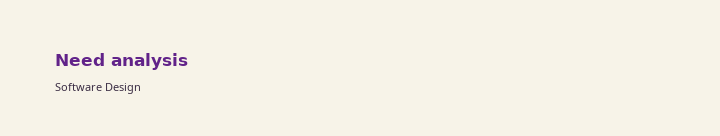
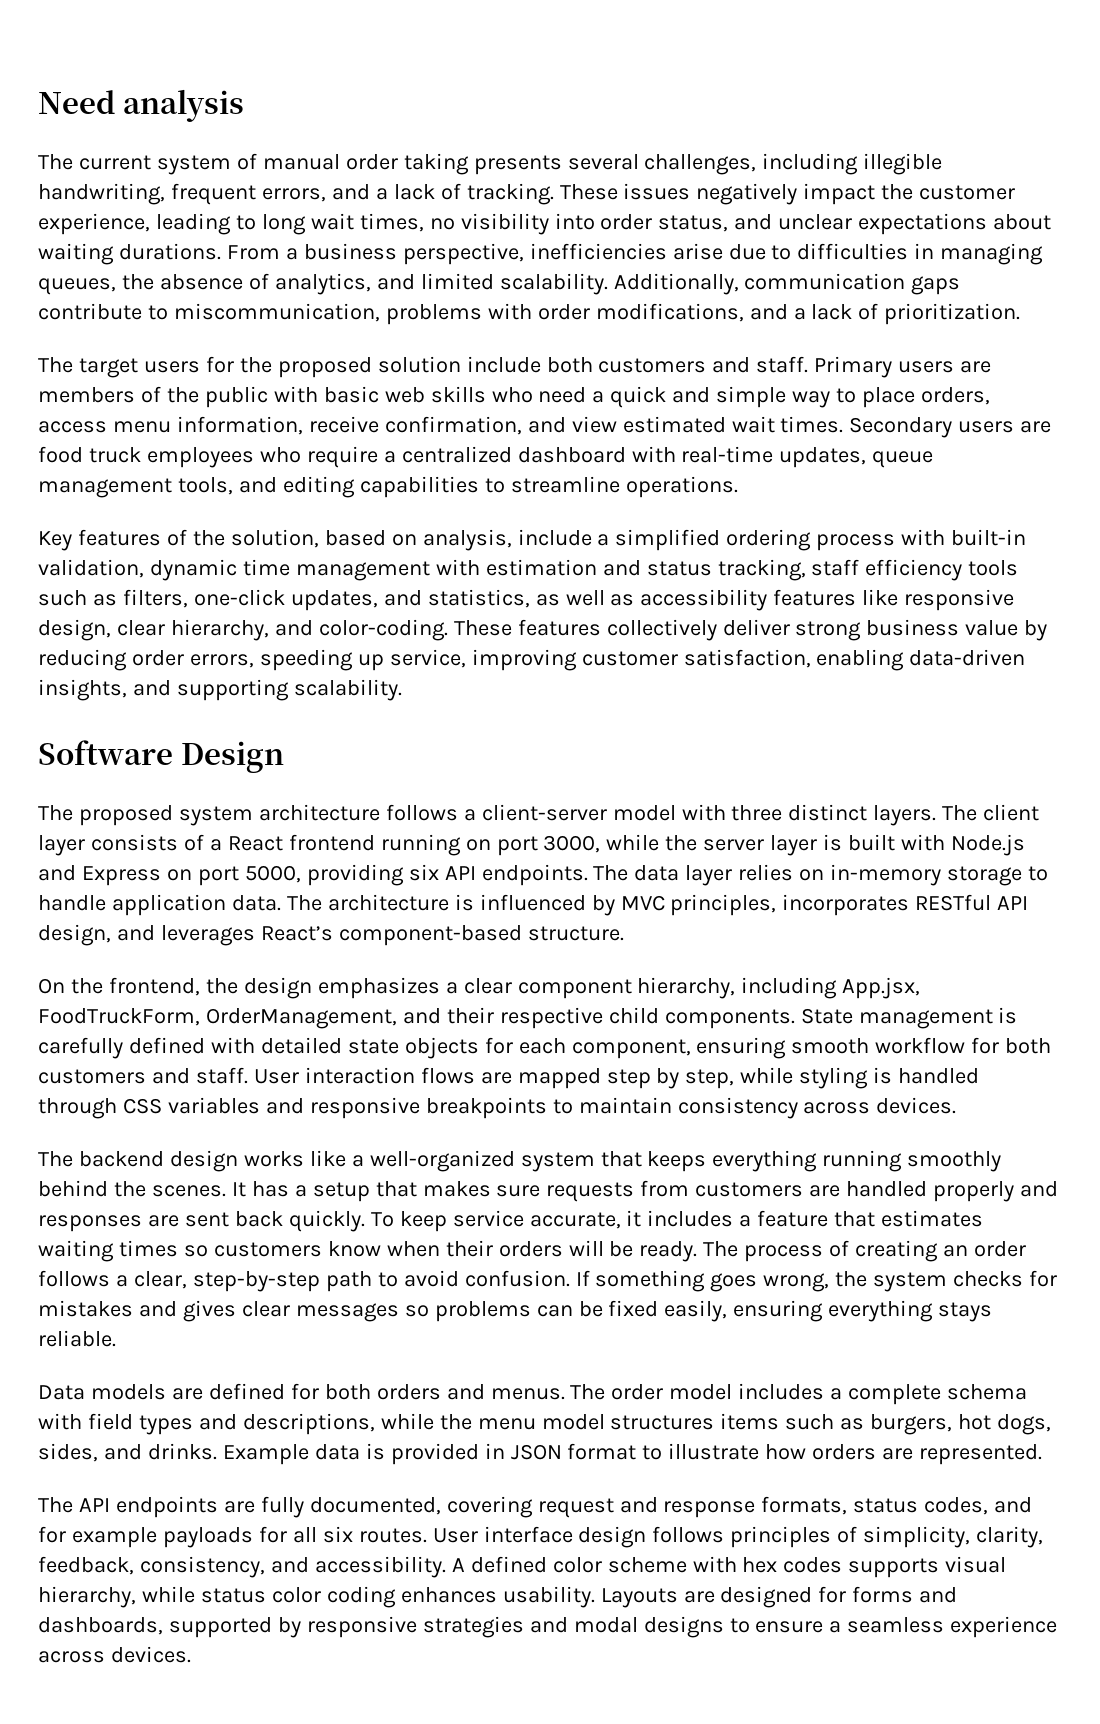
+ The current system of manual order taking presents several challenges, including illegible handwriting, frequent errors, and a lack of tracking. These issues negatively impact the customer experience, leading to long wait times, no visibility into order status, and unclear expectations about waiting durations. From a business perspective, inefficiencies arise due to difficulties in managing queues, the absence of analytics, and limited scalability. Additionally, communication gaps contribute to miscommunication, problems with order modifications, and a lack of prioritization.
+ The target users for the proposed solution include both customers and staff. Primary users are members of the public with basic web skills who need a quick and simple way to place orders, access menu information, receive confirmation, and view estimated wait times. Secondary users are food truck employees who require a centralized dashboard with real-time updates, queue management tools, and editing capabilities to streamline operations.
+ Key features of the solution, based on analysis, include a simplified ordering process with built-in validation, dynamic time management with estimation and status tracking, staff efficiency tools such as filters, one-click updates, and statistics, as well as accessibility features like responsive design, clear hierarchy, and color-coding. These features collectively deliver strong business value by reducing order errors, speeding up service, improving customer satisfaction, enabling data-driven insights, and supporting scalability.
  Software Design
+ The proposed system architecture follows a client-server model with three distinct layers. The client layer consists of a React frontend running on port 3000, while the server layer is built with Node.js and Express on port 5000, providing six API endpoints. The data layer relies on in-memory storage to handle application data. The architecture is influenced by MVC principles, incorporates RESTful API design, and leverages React’s component-based structure.
+ On the frontend, the design emphasizes a clear component hierarchy, including App.jsx, FoodTruckForm, OrderManagement, and their respective child components. State management is carefully defined with detailed state objects for each component, ensuring smooth workflow for both customers and staff. User interaction flows are mapped step by step, while styling is handled through CSS variables and responsive breakpoints to maintain consistency across devices.
+ The backend design works like a well-organized system that keeps everything running smoothly behind the scenes. It has a setup that makes sure requests from customers are handled properly and responses are sent back quickly. To keep service accurate, it includes a feature that estimates waiting times so customers know when their orders will be ready. The process of creating an order follows a clear, step-by-step path to avoid confusion. If something goes wrong, the system checks for mistakes and gives clear messages so problems can be fixed easily, ensuring everything stays reliable.
+ Data models are defined for both orders and menus. The order model includes a complete schema with field types and descriptions, while the menu model structures items such as burgers, hot dogs, sides, and drinks. Example data is provided in JSON format to illustrate how orders are represented.
+ The API endpoints are fully documented, covering request and response formats, status codes, and for example payloads for all six routes. User interface design follows principles of simplicity, clarity, feedback, consistency, and accessibility. A defined color scheme with hex codes supports visual hierarchy, while status color coding enhances usability. Layouts are designed for forms and dashboards, supported by responsive strategies and modal designs to ensure a seamless experience across devices.

